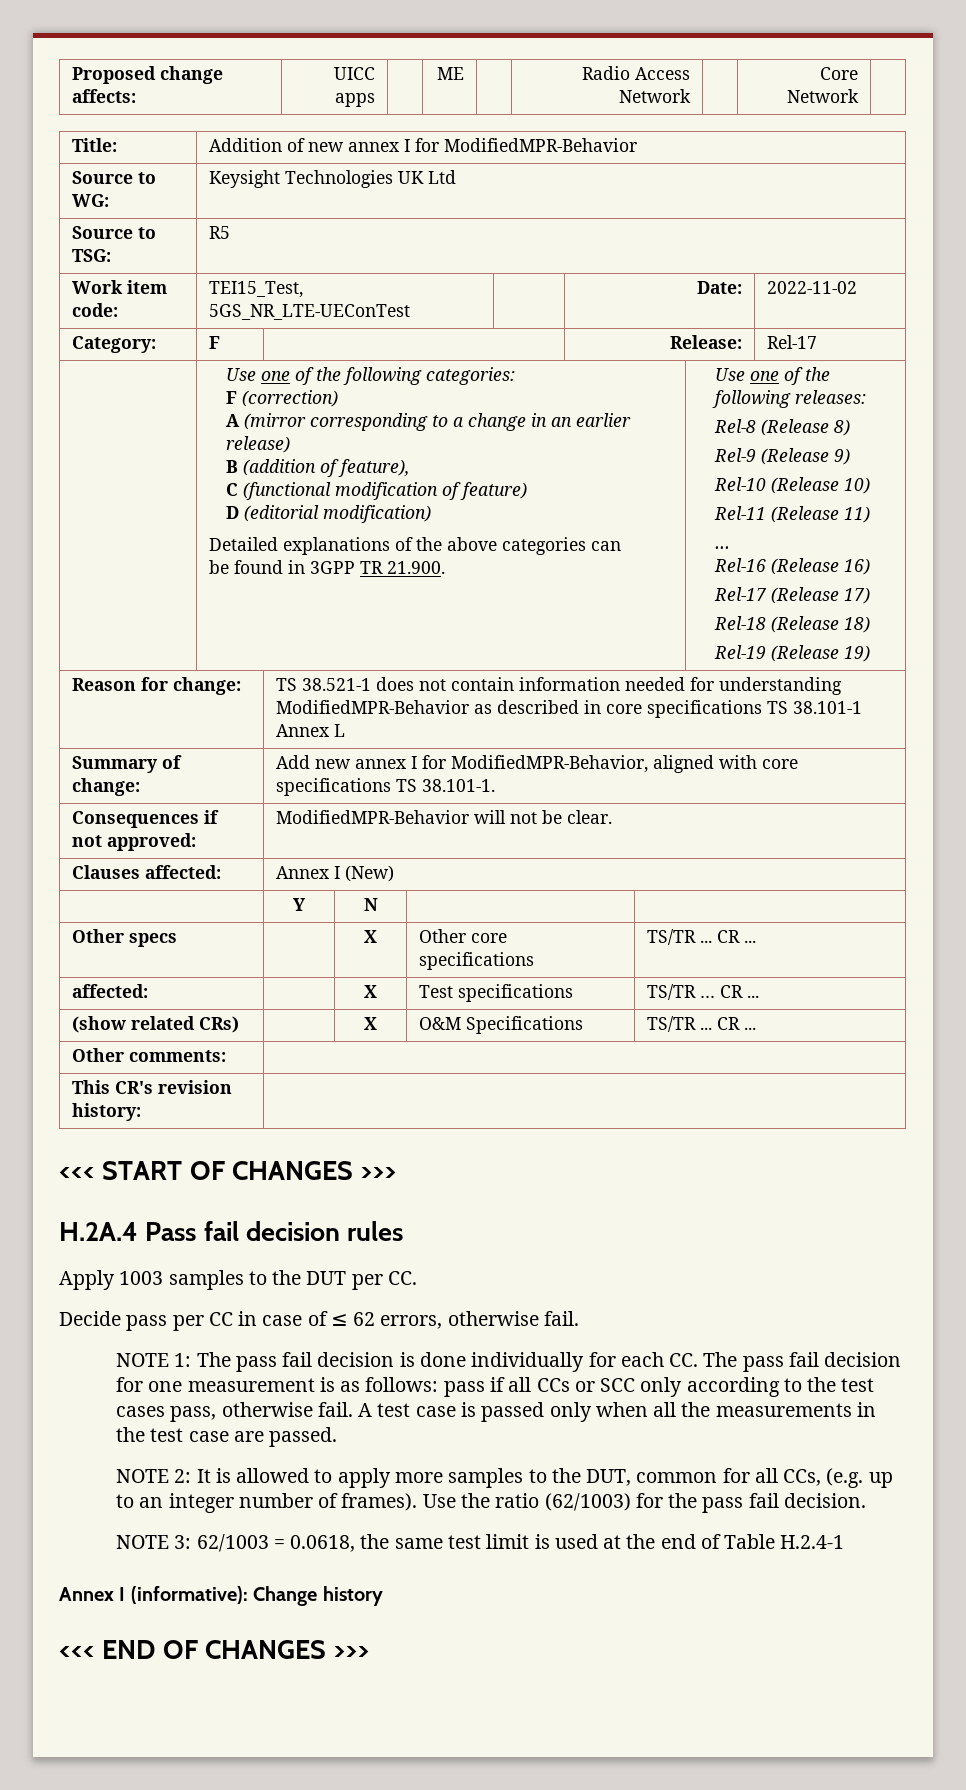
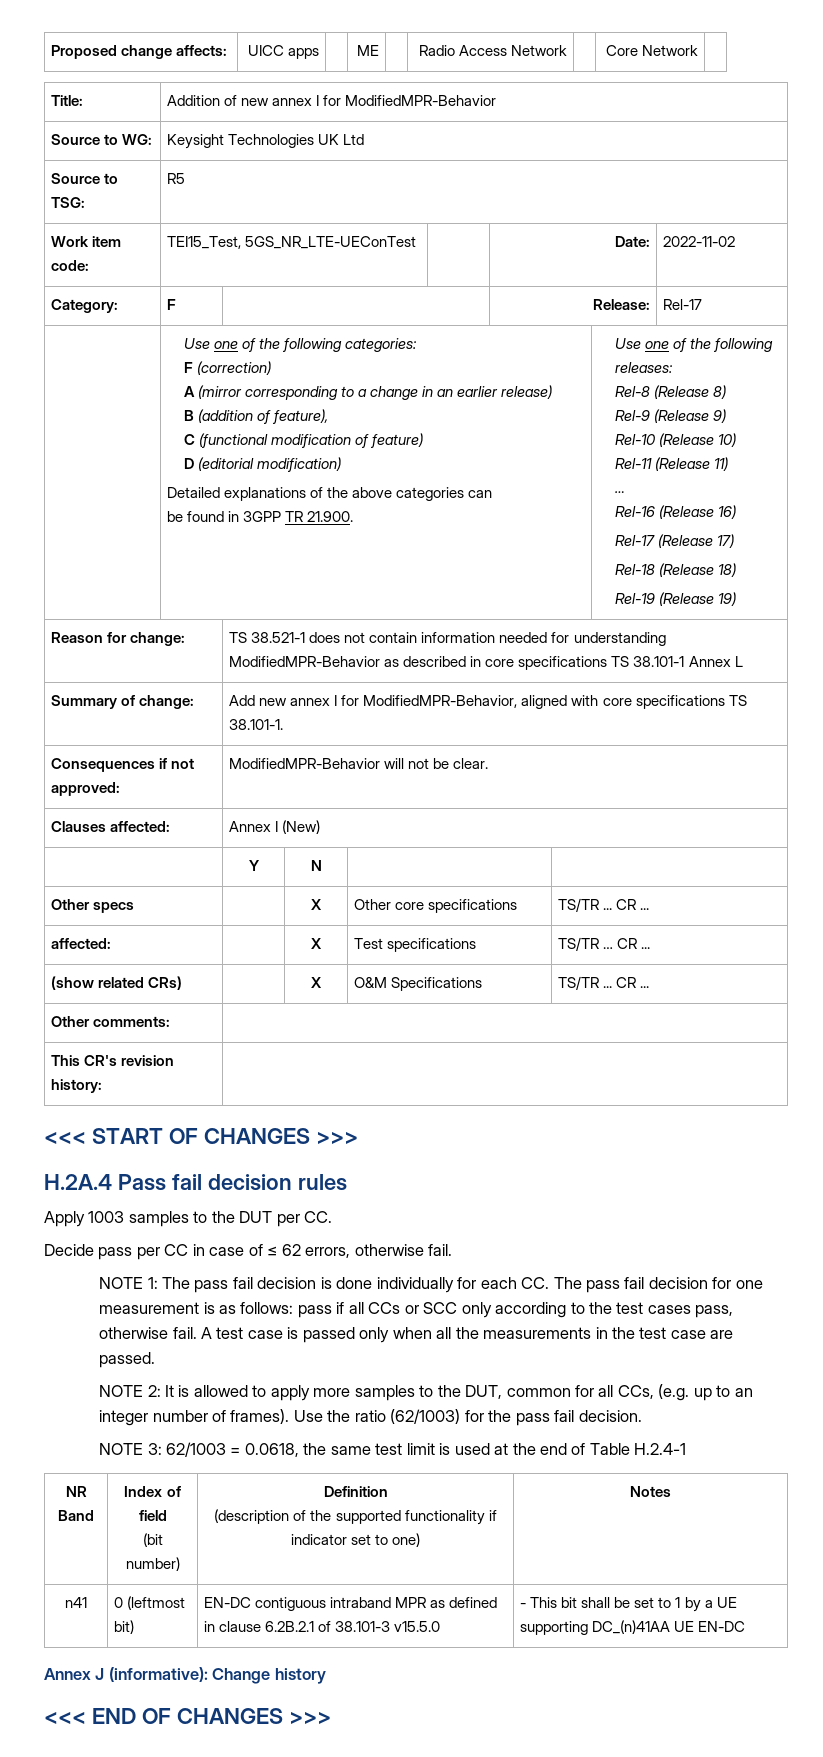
- Annex I (informative): Change history
+ NR Band | Index of field
+ (bit number) | Definition
+ (description of the supported functionality if indicator set to one) | Notes
+ n41 | 0 (leftmost bit) | EN-DC contiguous intraband MPR as defined in clause 6.2B.2.1 of 38.101-3 v15.5.0 | - This bit shall be set to 1 by a UE supporting DC_(n)41AA UE EN-DC
+ Annex J (informative): Change history

